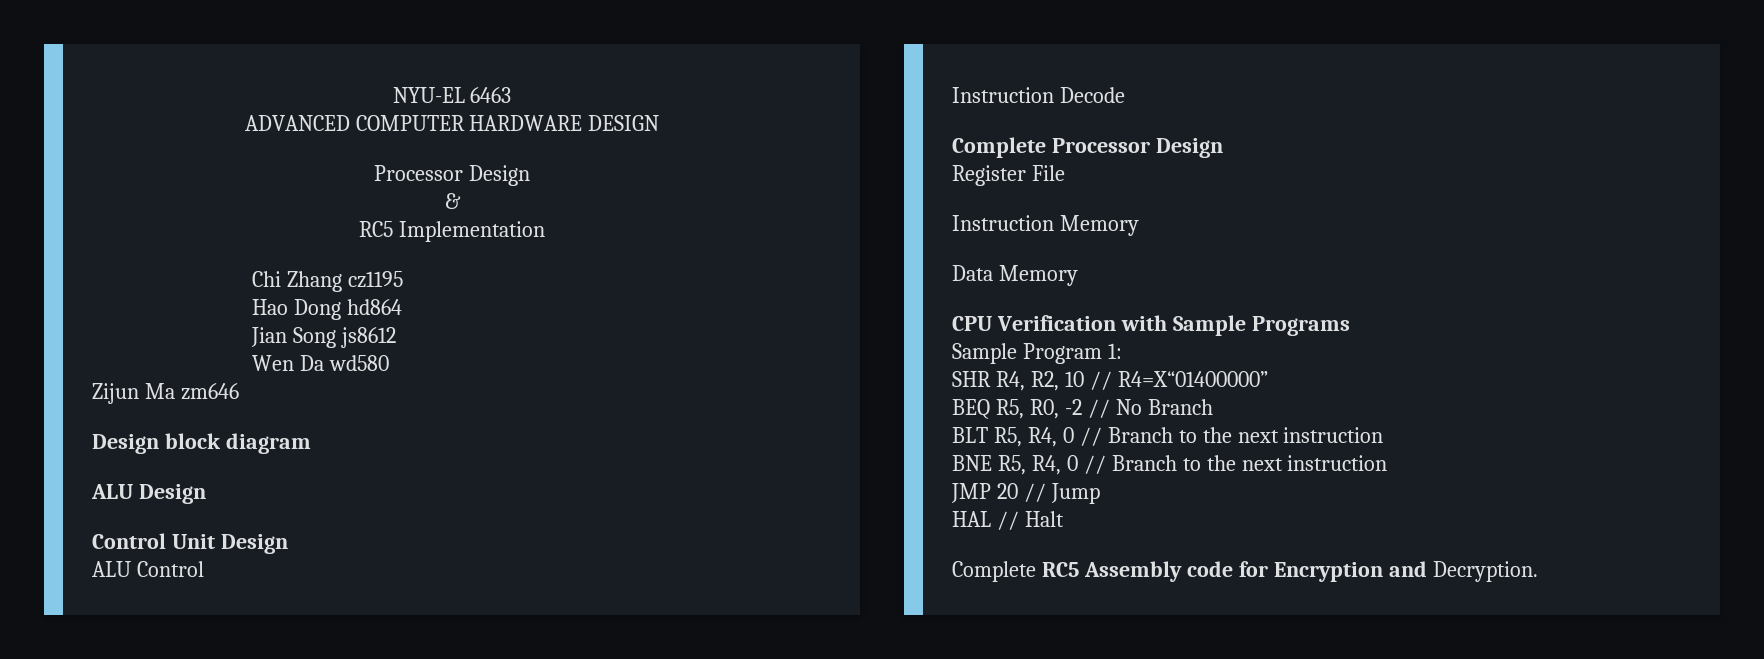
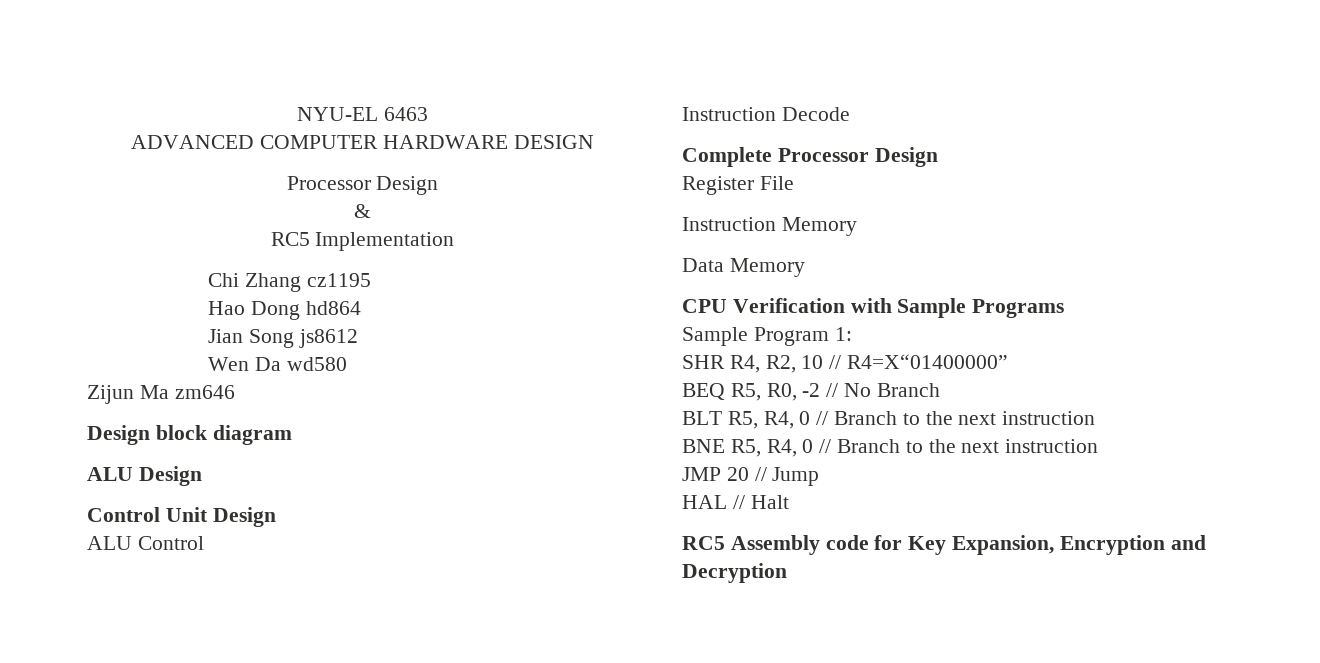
- Complete RC5 Assembly code for Encryption and Decryption.
+ RC5 Assembly code for Key Expansion, Encryption and Decryption

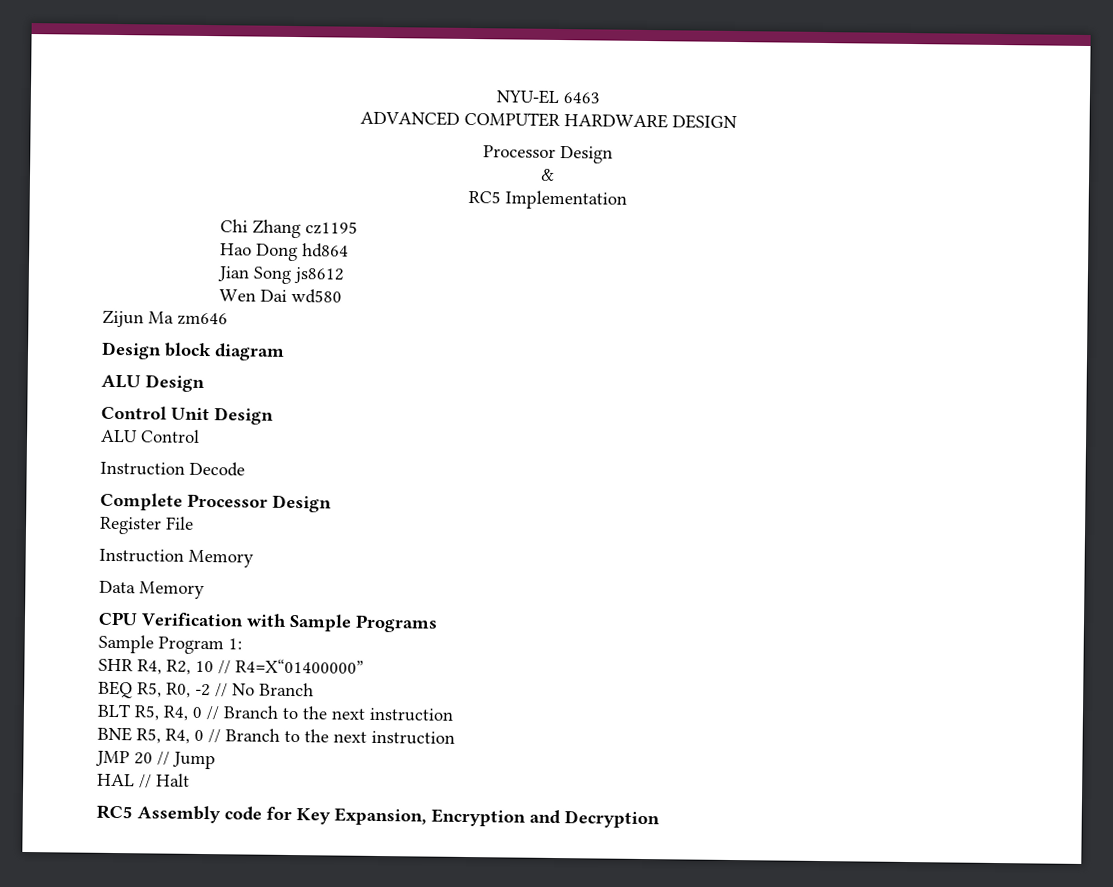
- Wen Da wd580
+ Wen Dai wd580

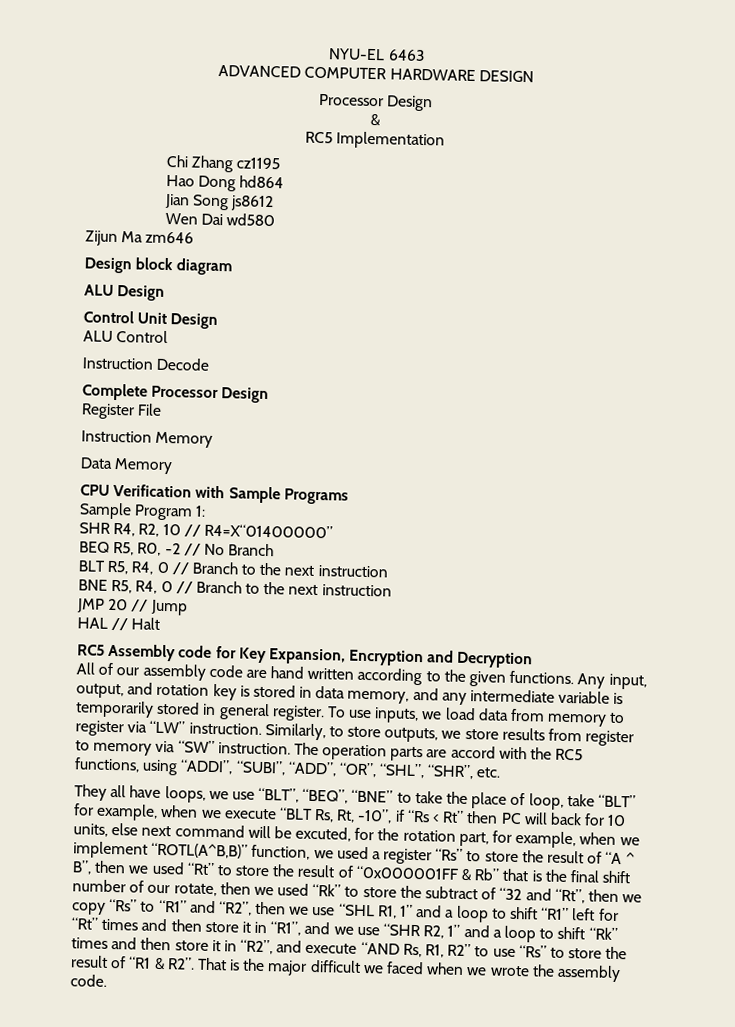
+ All of our assembly code are hand written according to the given functions. Any input, output, and rotation key is stored in data memory, and any intermediate variable is temporarily stored in general register. To use inputs, we load data from memory to register via “LW” instruction. Similarly, to store outputs, we store results from register to memory via “SW” instruction. The operation parts are accord with the RC5 functions, using “ADDI”, “SUBI”, “ADD”, “OR”, “SHL”, “SHR”, etc.
+ They all have loops, we use “BLT”, “BEQ”, “BNE” to take the place of loop, take “BLT” for example, when we execute “BLT Rs, Rt, -10”, if “Rs < Rt” then PC will back for 10 units, else next command will be excuted, for the rotation part, for example, when we implement “ROTL(A^B,B)” function, we used a register “Rs” to store the result of “A ^ B”, then we used “Rt” to store the result of “0x000001FF & Rb” that is the final shift number of our rotate, then we used “Rk” to store the subtract of “32 and “Rt”, then we copy “Rs” to “R1” and “R2”, then we use “SHL R1, 1” and a loop to shift “R1” left for “Rt” times and then store it in “R1”, and we use “SHR R2, 1” and a loop to shift “Rk” times and then store it in “R2”, and execute “AND Rs, R1, R2” to use “Rs” to store the result of “R1 & R2”. That is the major difficult we faced when we wrote the assembly code.

